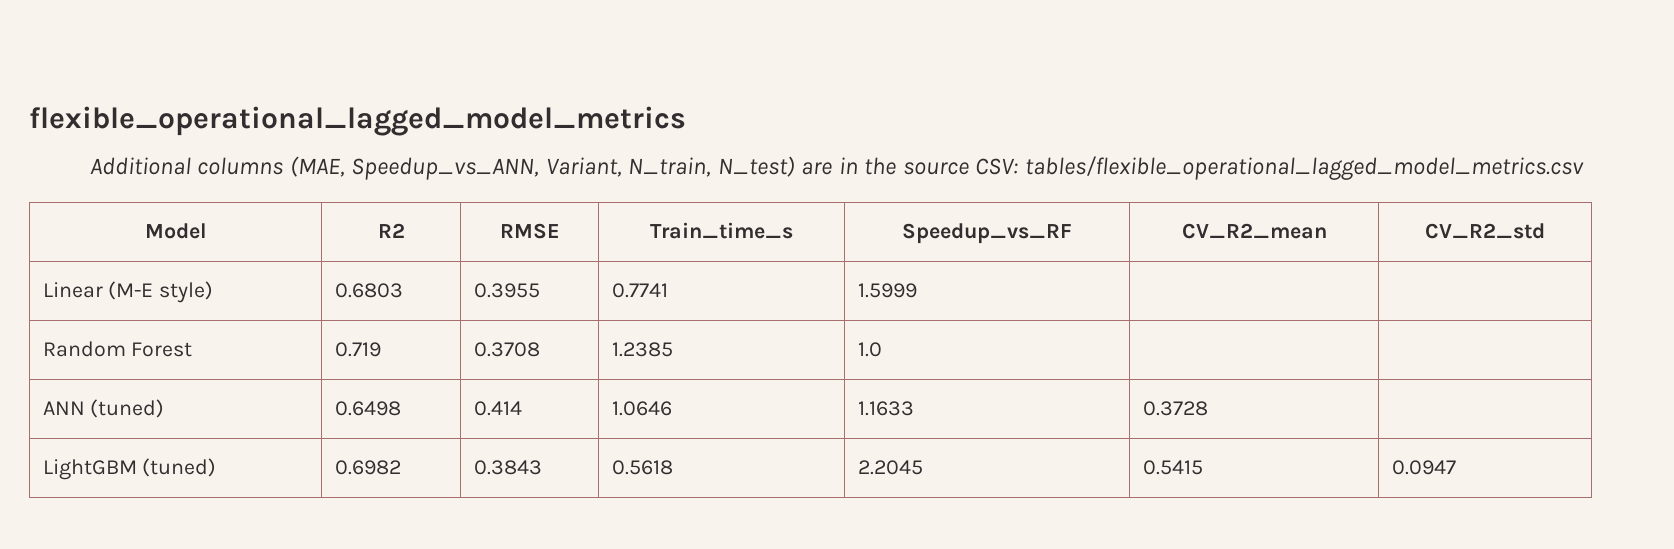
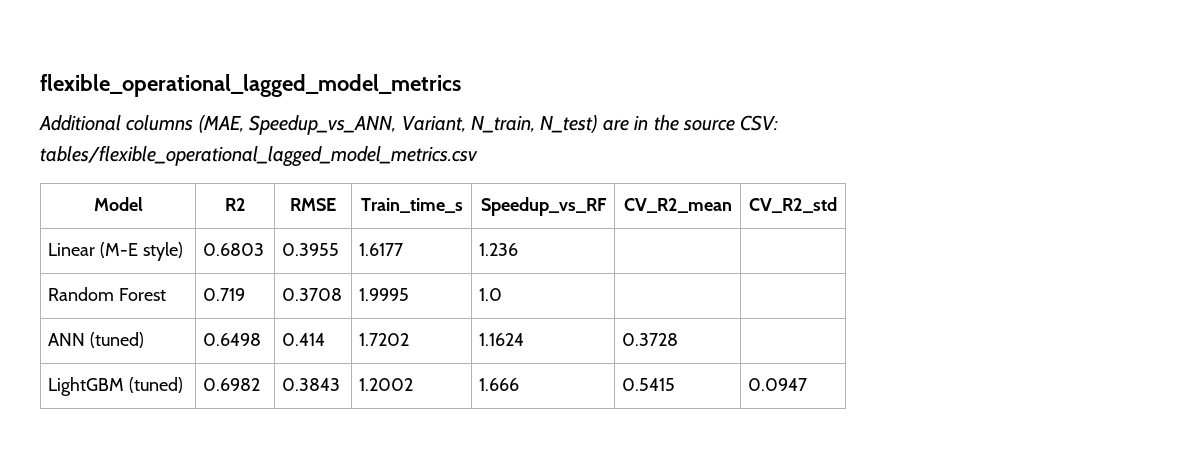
- Linear (M-E style) | 0.6803 | 0.3955 | 0.7741 | 1.5999 | |
+ Linear (M-E style) | 0.6803 | 0.3955 | 1.6177 | 1.236 | |
- Random Forest | 0.719 | 0.3708 | 1.2385 | 1.0 | |
+ Random Forest | 0.719 | 0.3708 | 1.9995 | 1.0 | |
- ANN (tuned) | 0.6498 | 0.414 | 1.0646 | 1.1633 | 0.3728 |
+ ANN (tuned) | 0.6498 | 0.414 | 1.7202 | 1.1624 | 0.3728 |
- LightGBM (tuned) | 0.6982 | 0.3843 | 0.5618 | 2.2045 | 0.5415 | 0.0947
+ LightGBM (tuned) | 0.6982 | 0.3843 | 1.2002 | 1.666 | 0.5415 | 0.0947

